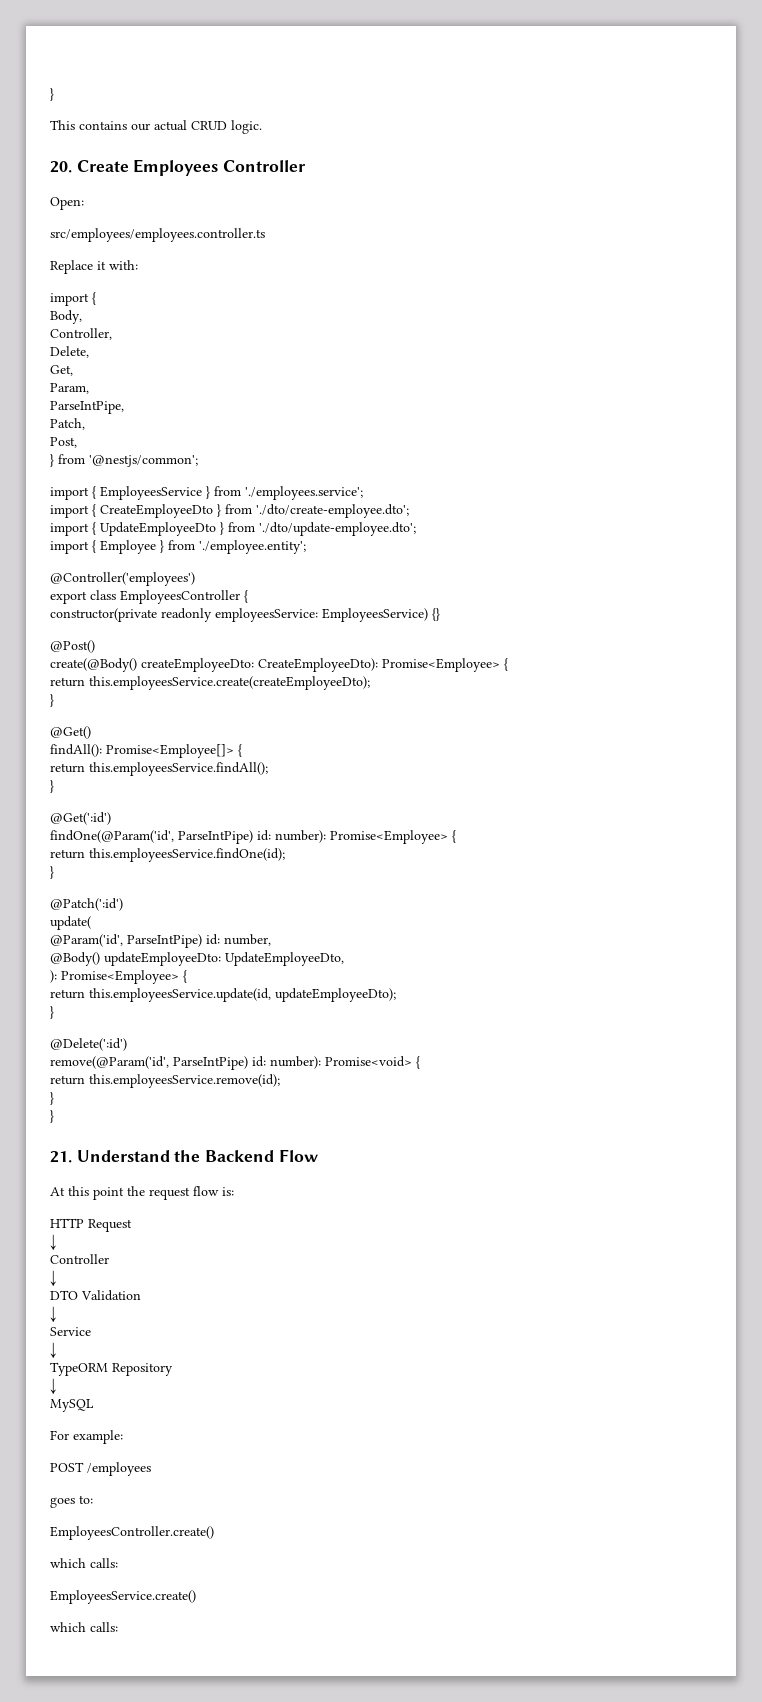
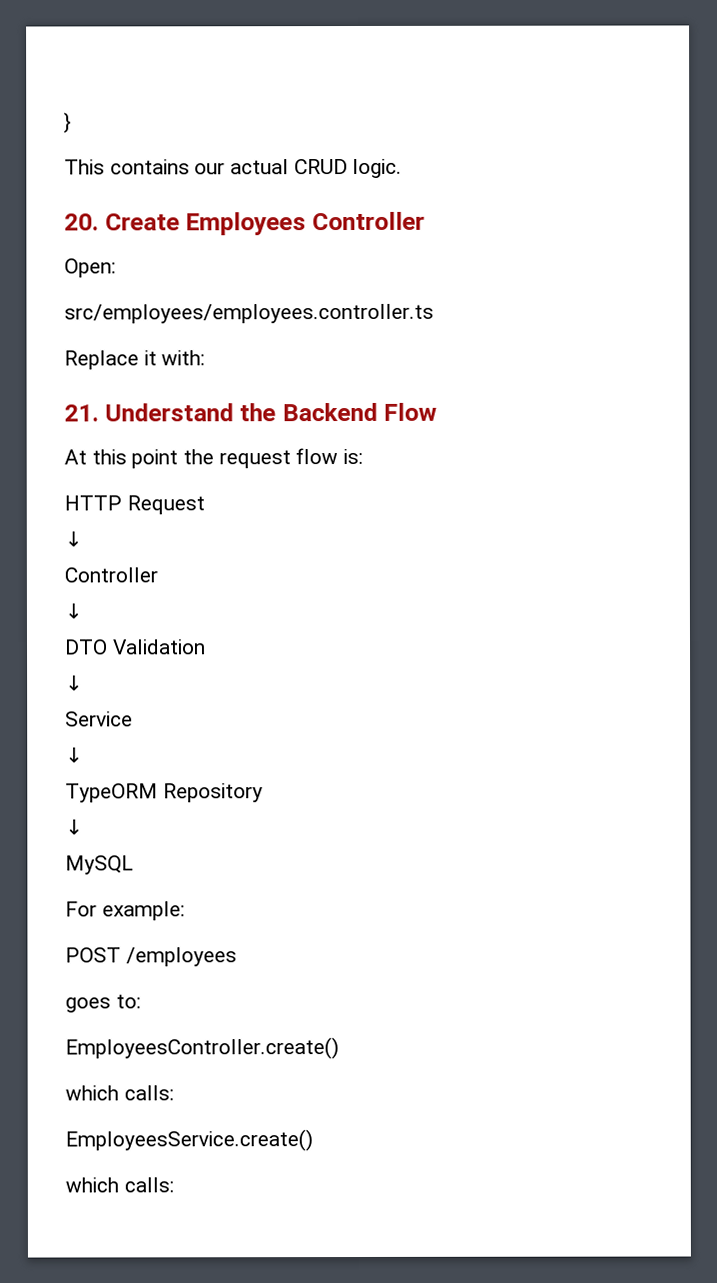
  Replace it with:
- import {
- Body,
- Controller,
- Delete,
- Get,
- Param,
- ParseIntPipe,
- Patch,
- Post,
- } from '@nestjs/common';
- import { EmployeesService } from './employees.service';
- import { CreateEmployeeDto } from './dto/create-employee.dto';
- import { UpdateEmployeeDto } from './dto/update-employee.dto';
- import { Employee } from './employee.entity';
- @Controller('employees')
- export class EmployeesController {
- constructor(private readonly employeesService: EmployeesService) {}
- @Post()
- create(@Body() createEmployeeDto: CreateEmployeeDto): Promise<Employee> {
- return this.employeesService.create(createEmployeeDto);
- }
- @Get()
- findAll(): Promise<Employee[]> {
- return this.employeesService.findAll();
- }
- @Get(':id')
- findOne(@Param('id', ParseIntPipe) id: number): Promise<Employee> {
- return this.employeesService.findOne(id);
- }
- @Patch(':id')
- update(
- @Param('id', ParseIntPipe) id: number,
- @Body() updateEmployeeDto: UpdateEmployeeDto,
- ): Promise<Employee> {
- return this.employeesService.update(id, updateEmployeeDto);
- }
- @Delete(':id')
- remove(@Param('id', ParseIntPipe) id: number): Promise<void> {
- return this.employeesService.remove(id);
- }
- }

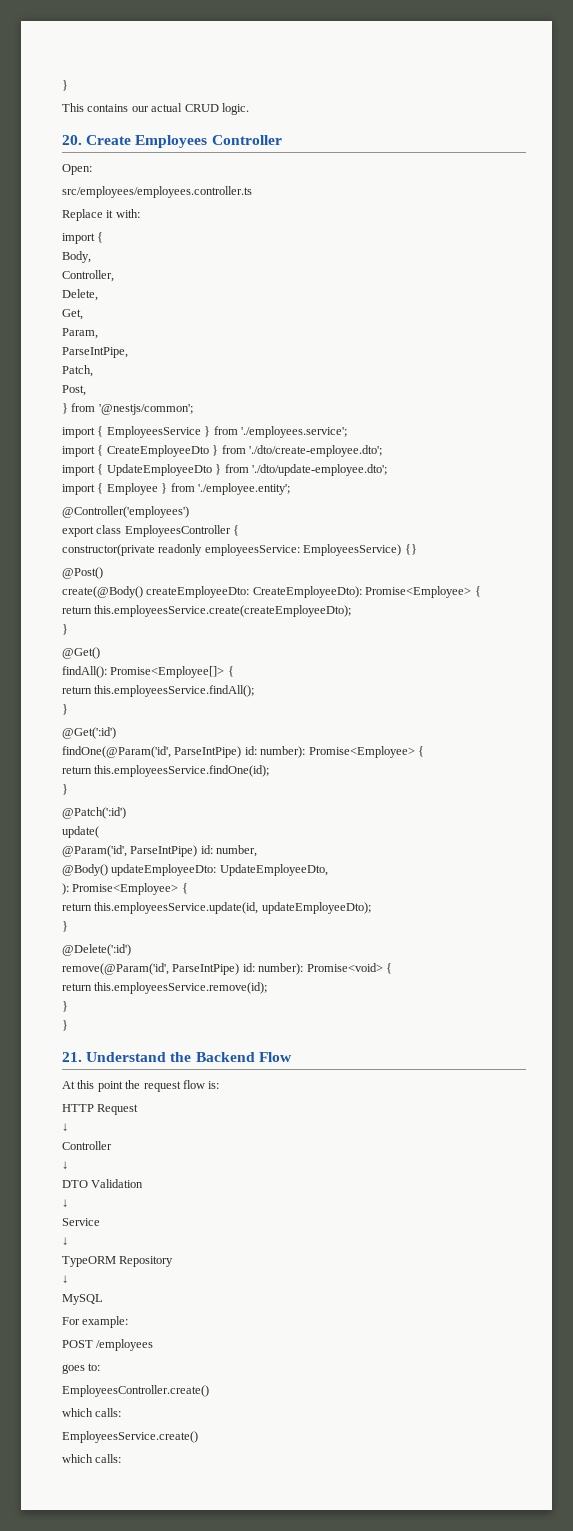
  Replace it with:
+ import {
+ Body,
+ Controller,
+ Delete,
+ Get,
+ Param,
+ ParseIntPipe,
+ Patch,
+ Post,
+ } from '@nestjs/common';
+ import { EmployeesService } from './employees.service';
+ import { CreateEmployeeDto } from './dto/create-employee.dto';
+ import { UpdateEmployeeDto } from './dto/update-employee.dto';
+ import { Employee } from './employee.entity';
+ @Controller('employees')
+ export class EmployeesController {
+ constructor(private readonly employeesService: EmployeesService) {}
+ @Post()
+ create(@Body() createEmployeeDto: CreateEmployeeDto): Promise<Employee> {
+ return this.employeesService.create(createEmployeeDto);
+ }
+ @Get()
+ findAll(): Promise<Employee[]> {
+ return this.employeesService.findAll();
+ }
+ @Get(':id')
+ findOne(@Param('id', ParseIntPipe) id: number): Promise<Employee> {
+ return this.employeesService.findOne(id);
+ }
+ @Patch(':id')
+ update(
+ @Param('id', ParseIntPipe) id: number,
+ @Body() updateEmployeeDto: UpdateEmployeeDto,
+ ): Promise<Employee> {
+ return this.employeesService.update(id, updateEmployeeDto);
+ }
+ @Delete(':id')
+ remove(@Param('id', ParseIntPipe) id: number): Promise<void> {
+ return this.employeesService.remove(id);
+ }
+ }

